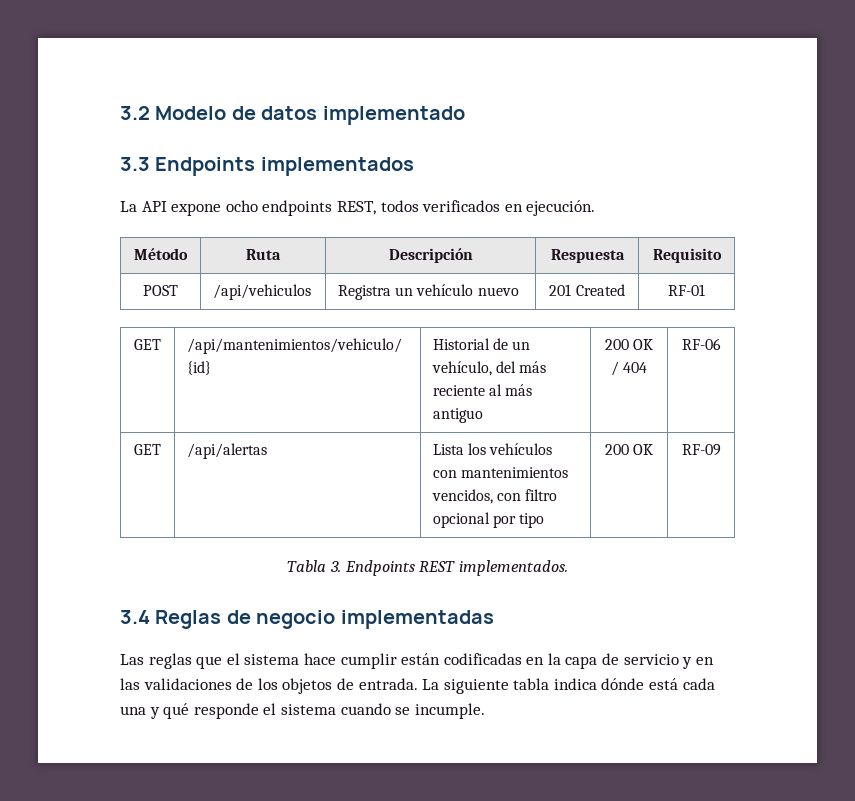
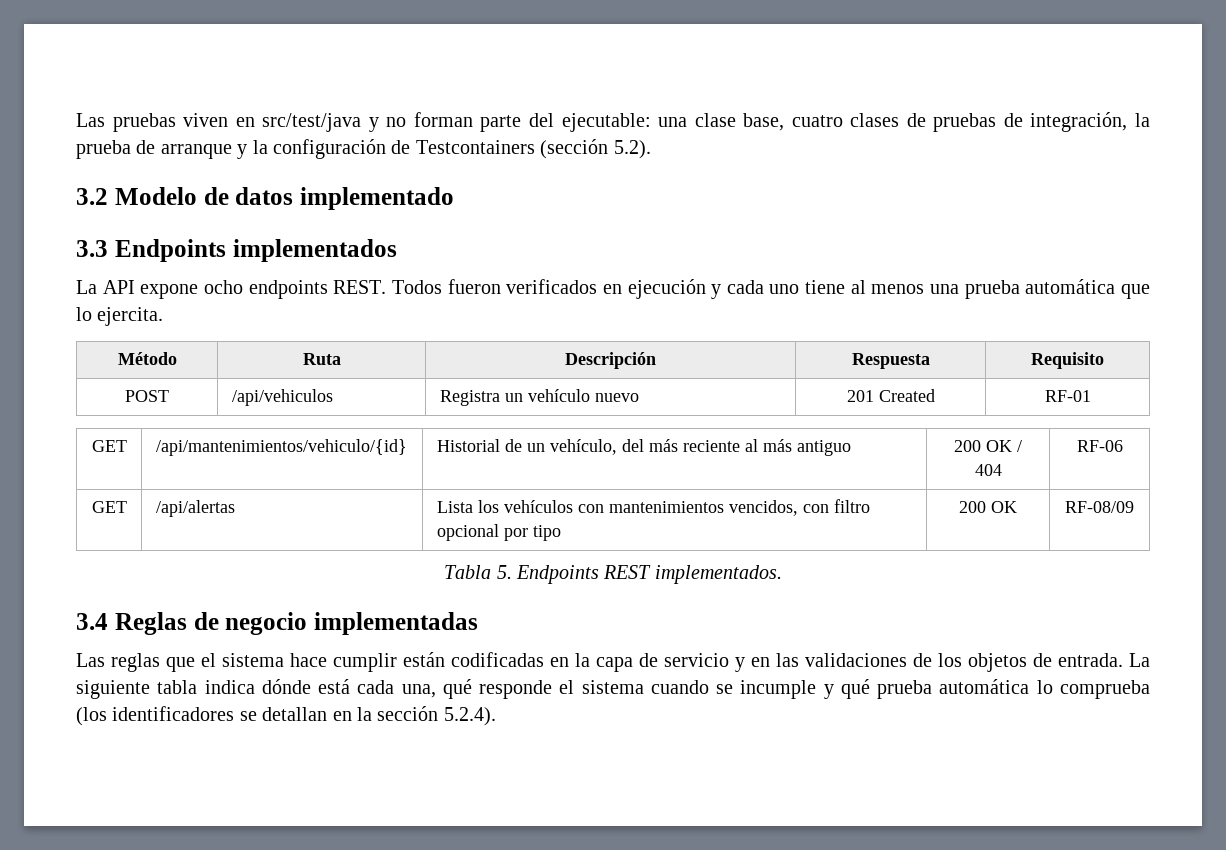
+ Las pruebas viven en src/test/java y no forman parte del ejecutable: una clase base, cuatro clases de pruebas de integración, la prueba de arranque y la configuración de Testcontainers (sección 5.2).
- La API expone ocho endpoints REST, todos verificados en ejecución.
+ La API expone ocho endpoints REST. Todos fueron verificados en ejecución y cada uno tiene al menos una prueba automática que lo ejercita.
- GET | /api/alertas | Lista los vehículos con mantenimientos vencidos, con filtro opcional por tipo | 200 OK | RF-09
+ GET | /api/alertas | Lista los vehículos con mantenimientos vencidos, con filtro opcional por tipo | 200 OK | RF-08/09
- Tabla 3. Endpoints REST implementados.
+ Tabla 5. Endpoints REST implementados.
- La siguiente tabla indica dónde está cada una y qué responde el sistema cuando se incumple.
+ La siguiente tabla indica dónde está cada una, qué responde el sistema cuando se incumple y qué prueba automática lo comprueba (los identificadores se detallan en la sección 5.2.4).

